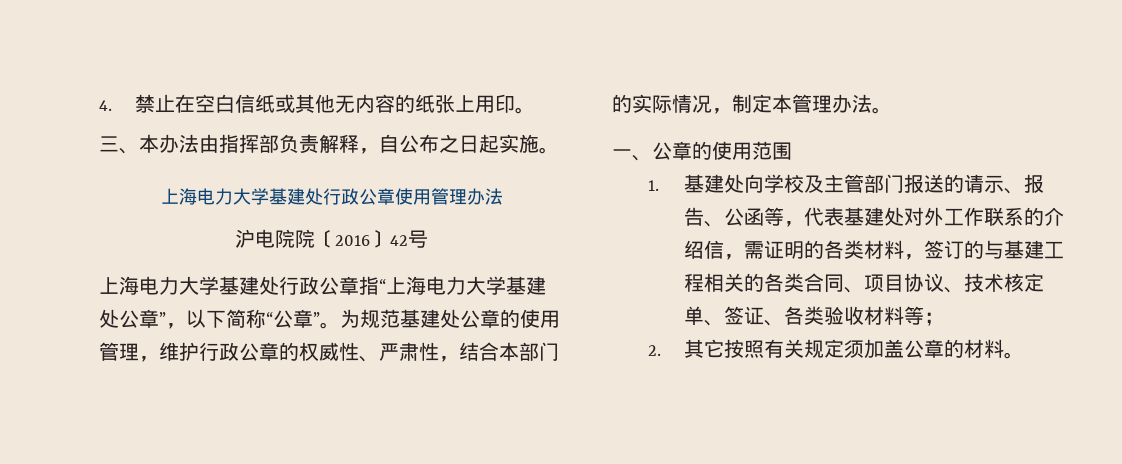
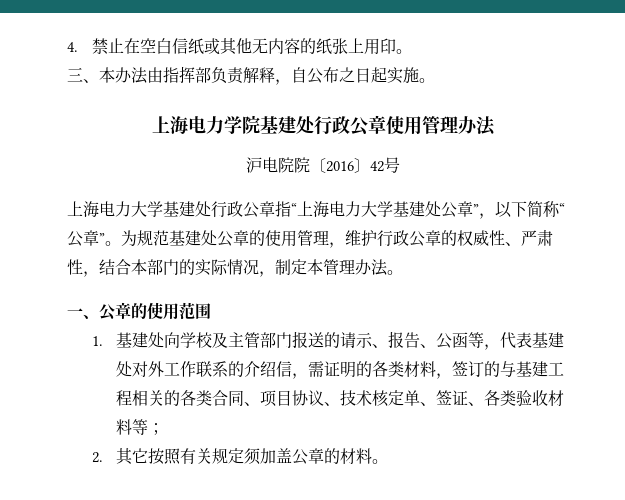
- 上海电力大学基建处行政公章使用管理办法
+ 上海电力学院基建处行政公章使用管理办法

